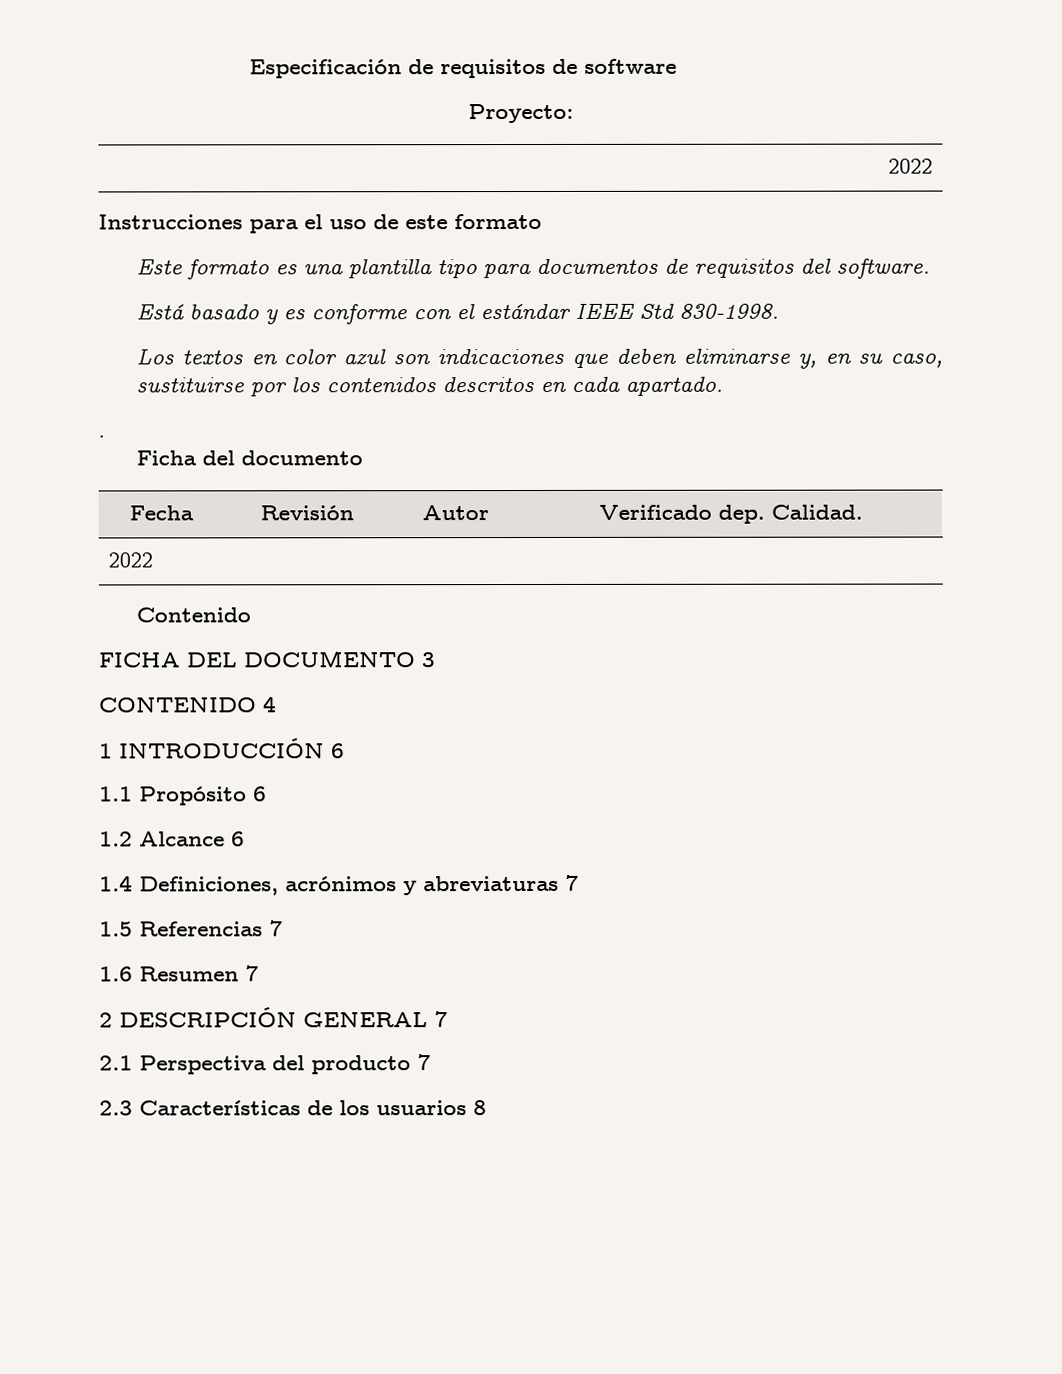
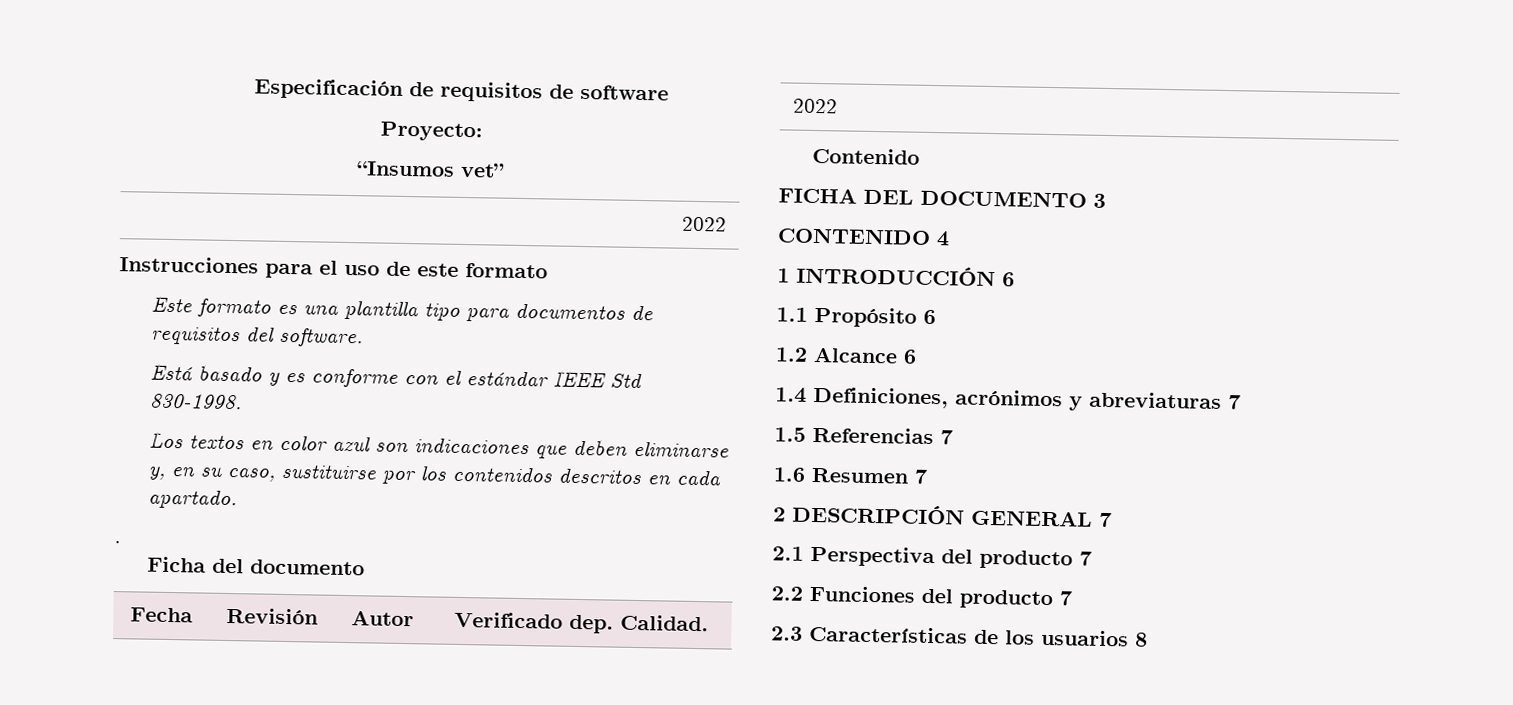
+ “Insumos vet”
+ 2.2 Funciones del producto 7

